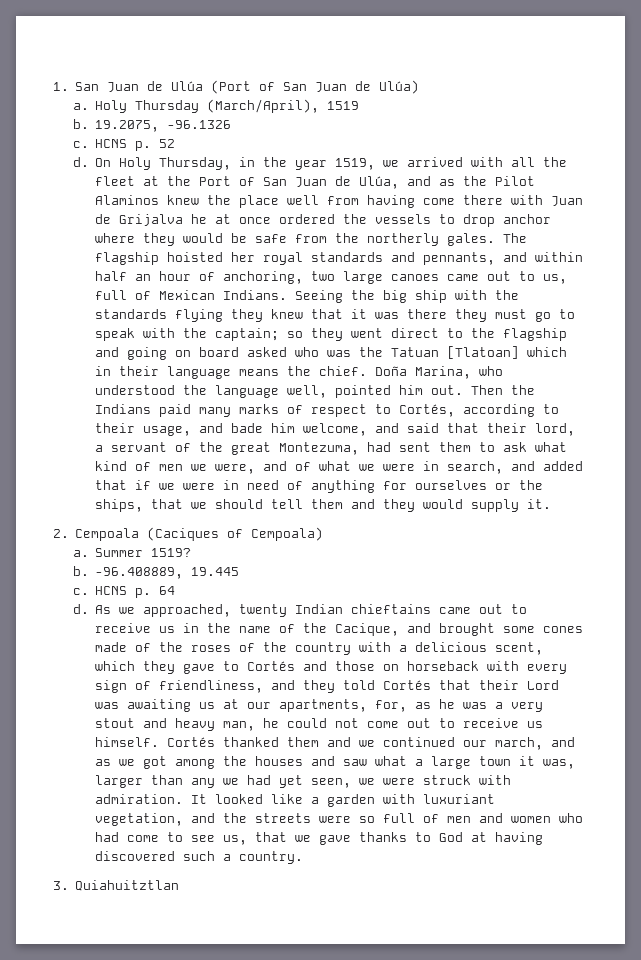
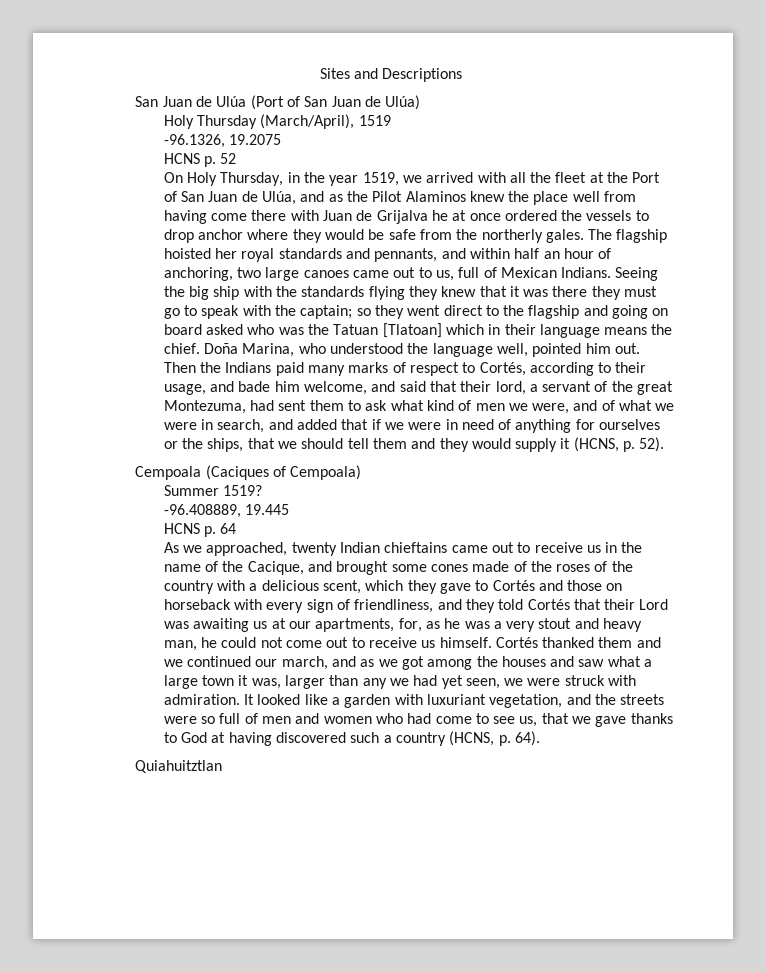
- 1. San Juan de Ulúa (Port of San Juan de Ulúa)
- a. Holy Thursday (March/April), 1519
+ Sites and Descriptions
+ San Juan de Ulúa (Port of San Juan de Ulúa)
+ Holy Thursday (March/April), 1519
- b. 19.2075, -96.1326
- c. HCNS p. 52
- d. On Holy Thursday, in the year 1519, we arrived with all the fleet at the Port of San Juan de Ulúa, and as the Pilot Alaminos knew the place well from having come there with Juan de Grijalva he at once ordered the vessels to drop anchor where they would be safe from the northerly gales.
+ -96.1326, 19.2075
+ HCNS p. 52
+ On Holy Thursday, in the year 1519, we arrived with all the fleet at the Port of San Juan de Ulúa, and as the Pilot Alaminos knew the place well from having come there with Juan de Grijalva he at once ordered the vessels to drop anchor where they would be safe from the northerly gales.
- Then the Indians paid many marks of respect to Cortés, according to their usage, and bade him welcome, and said that their lord, a servant of the great Montezuma, had sent them to ask what kind of men we were, and of what we were in search, and added that if we were in need of anything for ourselves or the ships, that we should tell them and they would supply it.
- 2. Cempoala (Caciques of Cempoala)
- a. Summer 1519?
- b. -96.408889, 19.445
- c. HCNS p. 64
- d. As we approached, twenty Indian chieftains came out to receive us in the name of the Cacique, and brought some cones made of the roses of the country with a delicious scent, which they gave to Cortés and those on horseback with every sign of friendliness, and they told Cortés that their Lord was awaiting us at our apartments, for, as he was a very stout and heavy man, he could not come out to receive us himself.
+ Then the Indians paid many marks of respect to Cortés, according to their usage, and bade him welcome, and said that their lord, a servant of the great Montezuma, had sent them to ask what kind of men we were, and of what we were in search, and added that if we were in need of anything for ourselves or the ships, that we should tell them and they would supply it (HCNS, p. 52).
+ Cempoala (Caciques of Cempoala)
+ Summer 1519?
+ -96.408889, 19.445
+ HCNS p. 64
+ As we approached, twenty Indian chieftains came out to receive us in the name of the Cacique, and brought some cones made of the roses of the country with a delicious scent, which they gave to Cortés and those on horseback with every sign of friendliness, and they told Cortés that their Lord was awaiting us at our apartments, for, as he was a very stout and heavy man, he could not come out to receive us himself.
- It looked like a garden with luxuriant vegetation, and the streets were so full of men and women who had come to see us, that we gave thanks to God at having discovered such a country.
- 3. Quiahuitztlan
+ It looked like a garden with luxuriant vegetation, and the streets were so full of men and women who had come to see us, that we gave thanks to God at having discovered such a country (HCNS, p. 64).
+ Quiahuitztlan

